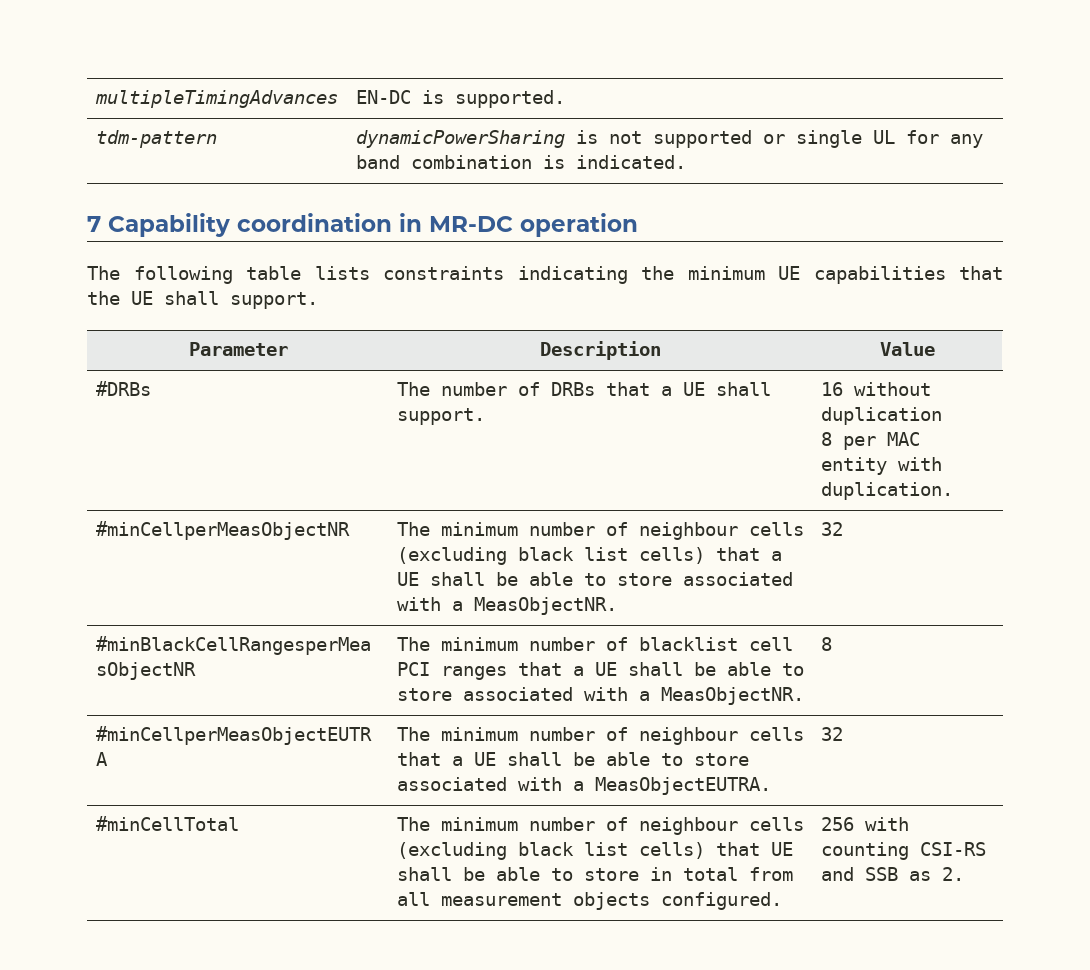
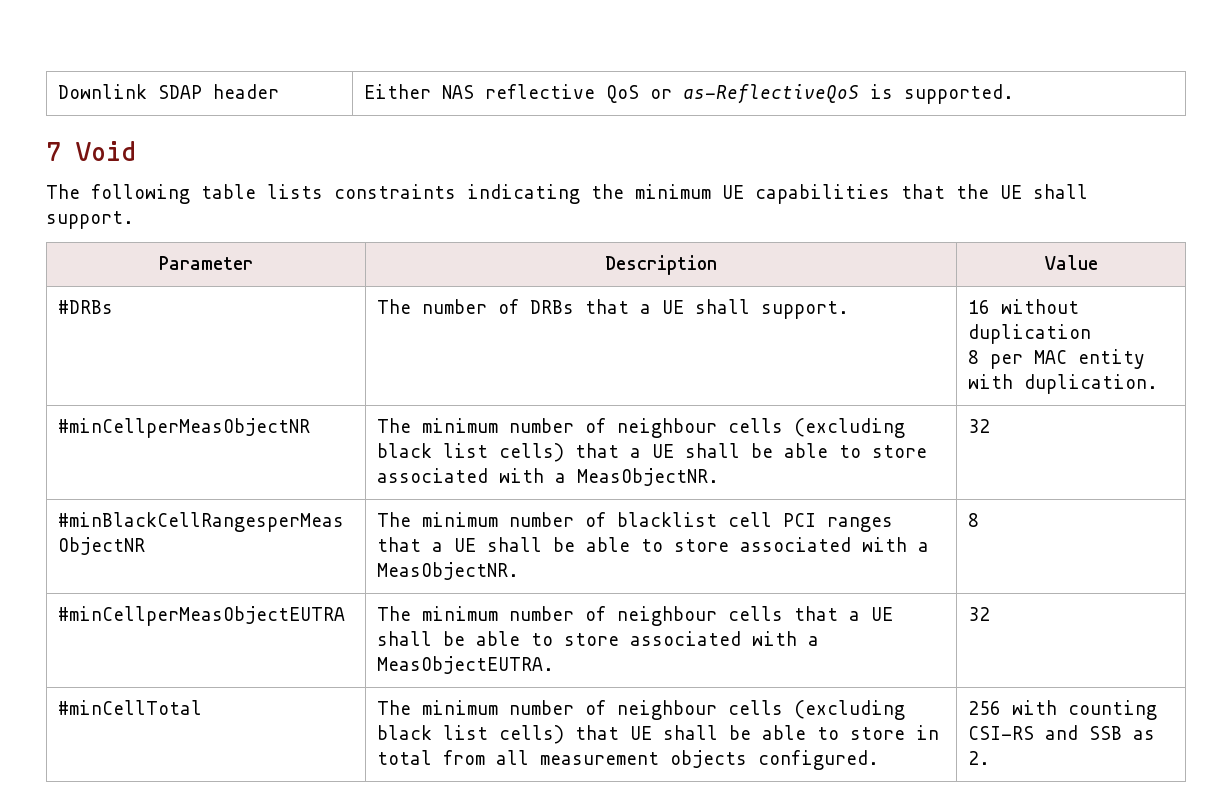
- multipleTimingAdvances | EN-DC is supported.
- tdm-pattern | dynamicPowerSharing is not supported or single UL for any band combination is indicated.
- 7 Capability coordination in MR-DC operation
+ Downlink SDAP header | Either NAS reflective QoS or as-ReflectiveQoS is supported.
+ 7 Void

